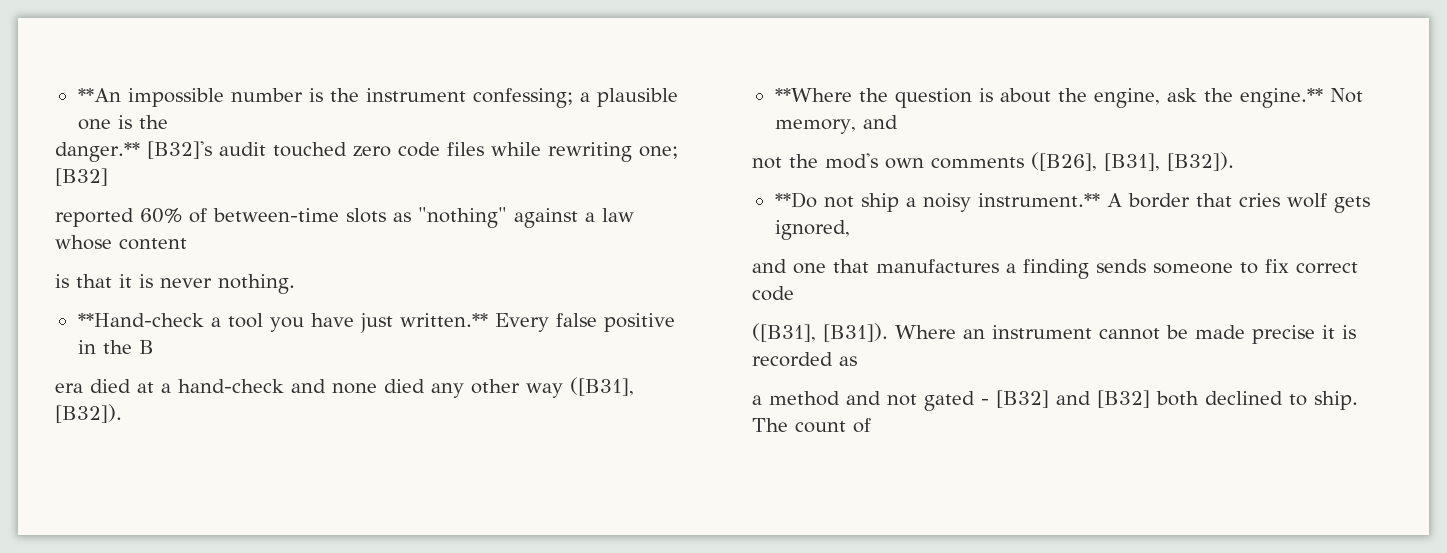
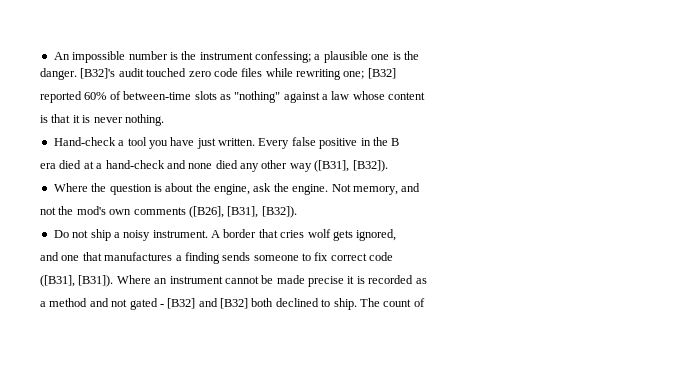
- **An impossible number is the instrument confessing; a plausible one is the
+ An impossible number is the instrument confessing; a plausible one is the
- danger.** [B32]'s audit touched zero code files while rewriting one; [B32]
+ danger. [B32]'s audit touched zero code files while rewriting one; [B32]
- **Hand-check a tool you have just written.** Every false positive in the B
+ Hand-check a tool you have just written. Every false positive in the B
- **Where the question is about the engine, ask the engine.** Not memory, and
+ Where the question is about the engine, ask the engine. Not memory, and
- **Do not ship a noisy instrument.** A border that cries wolf gets ignored,
+ Do not ship a noisy instrument. A border that cries wolf gets ignored,

